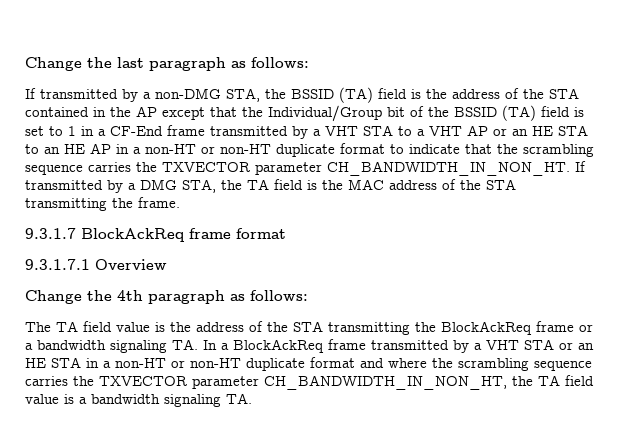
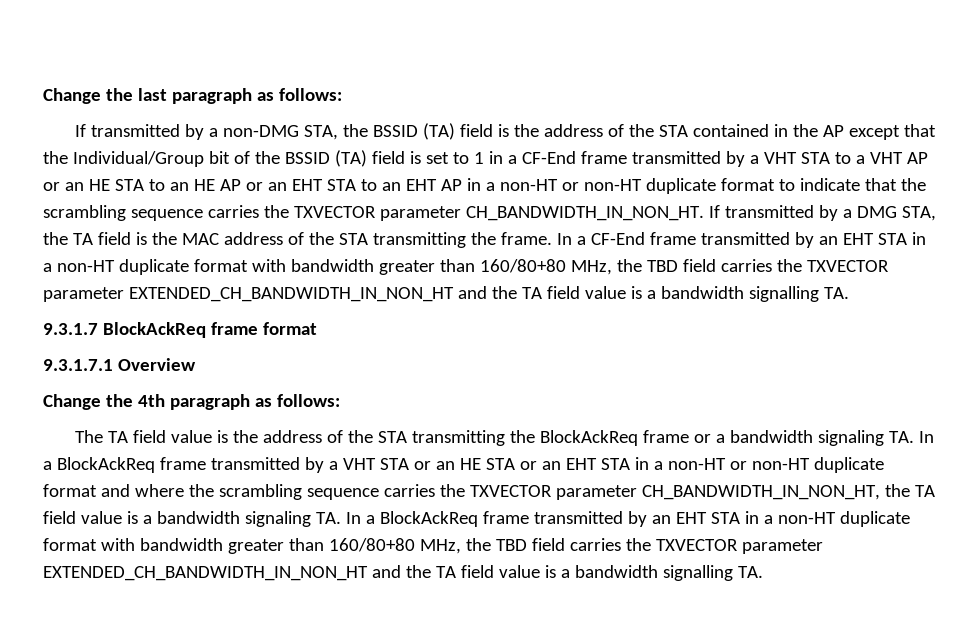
- If transmitted by a non-DMG STA, the BSSID (TA) field is the address of the STA contained in the AP except that the Individual/Group bit of the BSSID (TA) field is set to 1 in a CF-End frame transmitted by a VHT STA to a VHT AP or an HE STA to an HE AP in a non-HT or non-HT duplicate format to indicate that the scrambling sequence carries the TXVECTOR parameter CH_BANDWIDTH_IN_NON_HT.
+ If transmitted by a non-DMG STA, the BSSID (TA) field is the address of the STA contained in the AP except that the Individual/Group bit of the BSSID (TA) field is set to 1 in a CF-End frame transmitted by a VHT STA to a VHT AP or an HE STA to an HE AP or an EHT STA to an EHT AP in a non-HT or non-HT duplicate format to indicate that the scrambling sequence carries the TXVECTOR parameter CH_BANDWIDTH_IN_NON_HT.
+ In a CF-End frame transmitted by an EHT STA in a non-HT duplicate format with bandwidth greater than 160/80+80 MHz, the TBD field carries the TXVECTOR parameter EXTENDED_CH_BANDWIDTH_IN_NON_HT and the TA field value is a bandwidth signalling TA.
- The TA field value is the address of the STA transmitting the BlockAckReq frame or a bandwidth signaling TA. In a BlockAckReq frame transmitted by a VHT STA or an HE STA in a non-HT or non-HT duplicate format and where the scrambling sequence carries the TXVECTOR parameter CH_BANDWIDTH_IN_NON_HT, the TA field value is a bandwidth signaling TA.
+ The TA field value is the address of the STA transmitting the BlockAckReq frame or a bandwidth signaling TA. In a BlockAckReq frame transmitted by a VHT STA or an HE STA or an EHT STA in a non-HT or non-HT duplicate format and where the scrambling sequence carries the TXVECTOR parameter CH_BANDWIDTH_IN_NON_HT, the TA field value is a bandwidth signaling TA. In a BlockAckReq frame transmitted by an EHT STA in a non-HT duplicate format with bandwidth greater than 160/80+80 MHz, the TBD field carries the TXVECTOR parameter EXTENDED_CH_BANDWIDTH_IN_NON_HT and the TA field value is a bandwidth signalling TA.

